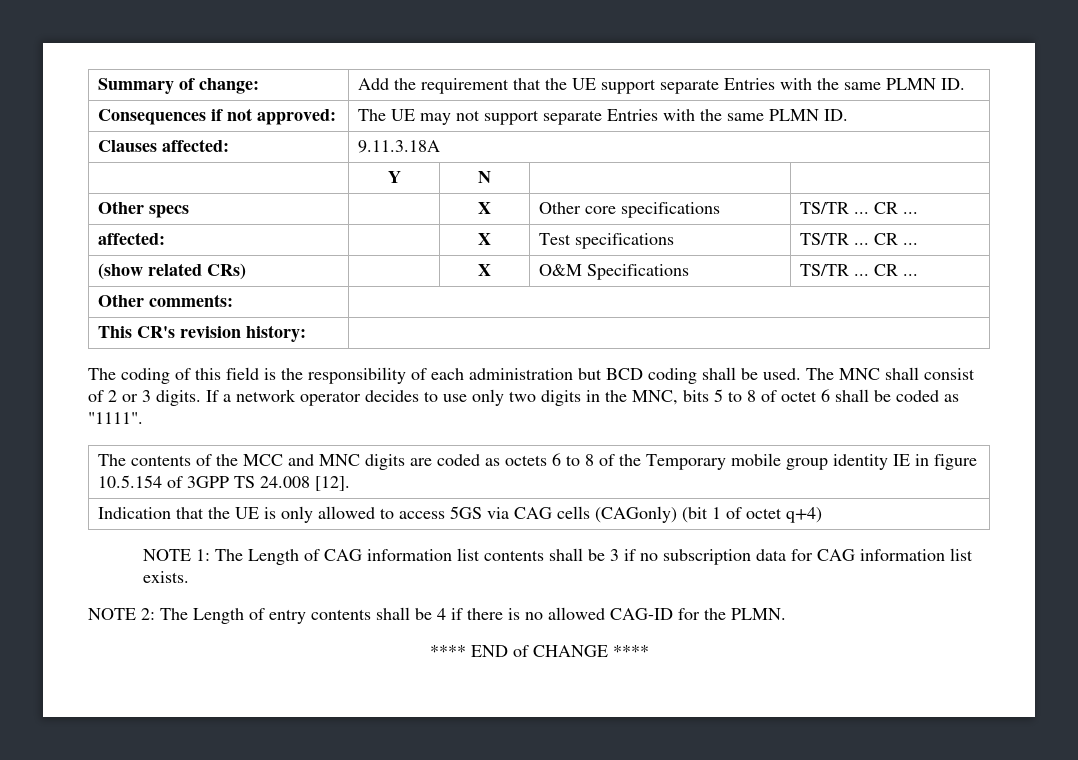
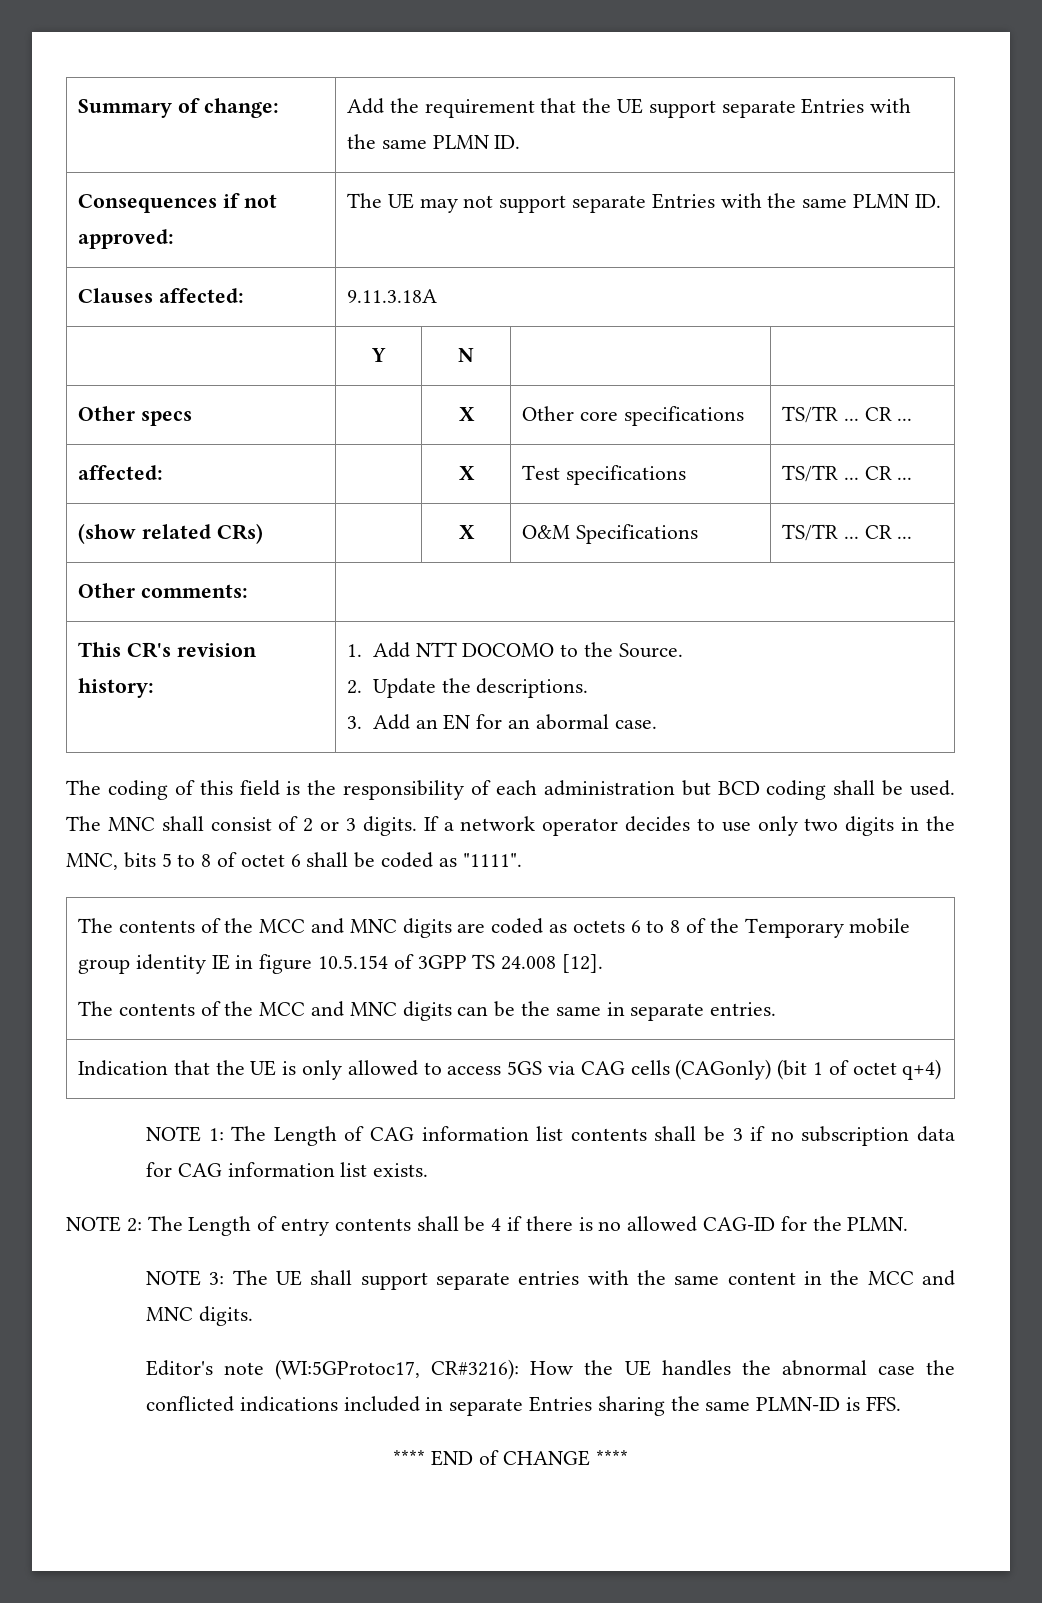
- This CR's revision history: |
+ This CR's revision history: | 1. Add NTT DOCOMO to the Source.
+ 2. Update the descriptions.
+ 3. Add an EN for an abormal case.
+ The contents of the MCC and MNC digits can be the same in separate entries.
+ NOTE 3: The UE shall support separate entries with the same content in the MCC and MNC digits.
+ Editor's note (WI:5GProtoc17, CR#3216): How the UE handles the abnormal case the conflicted indications included in separate Entries sharing the same PLMN-ID is FFS.

